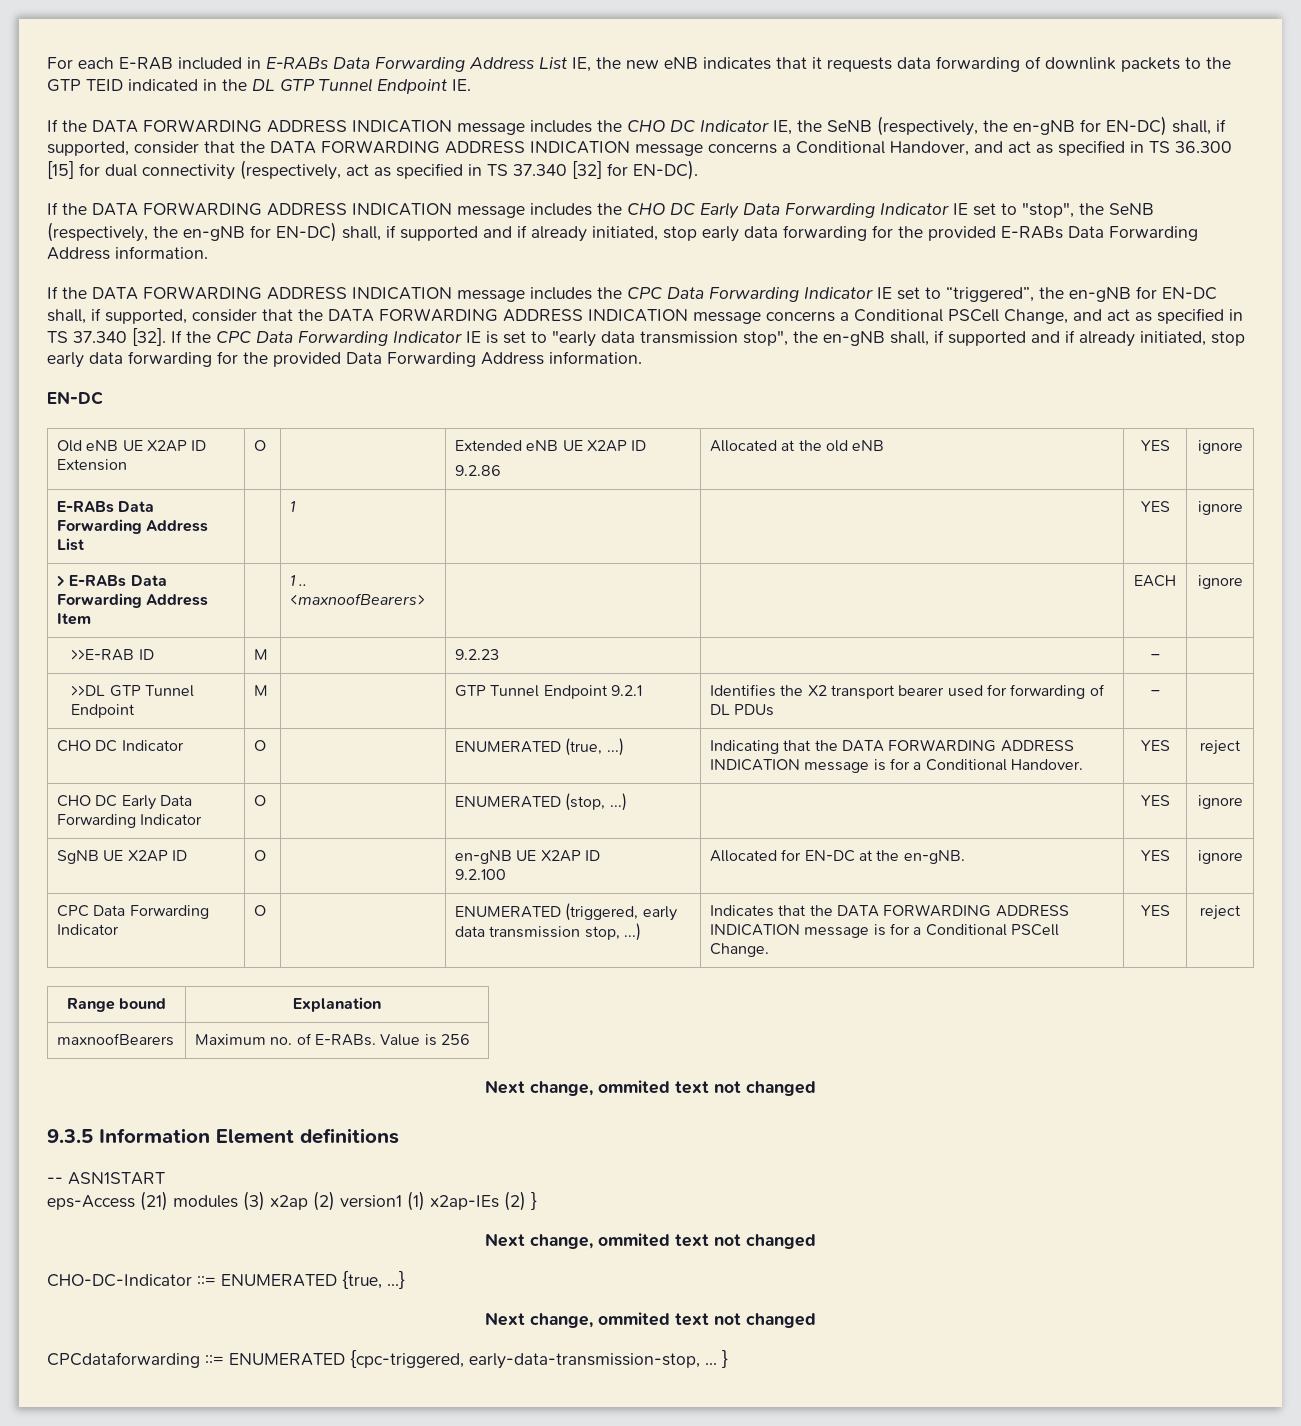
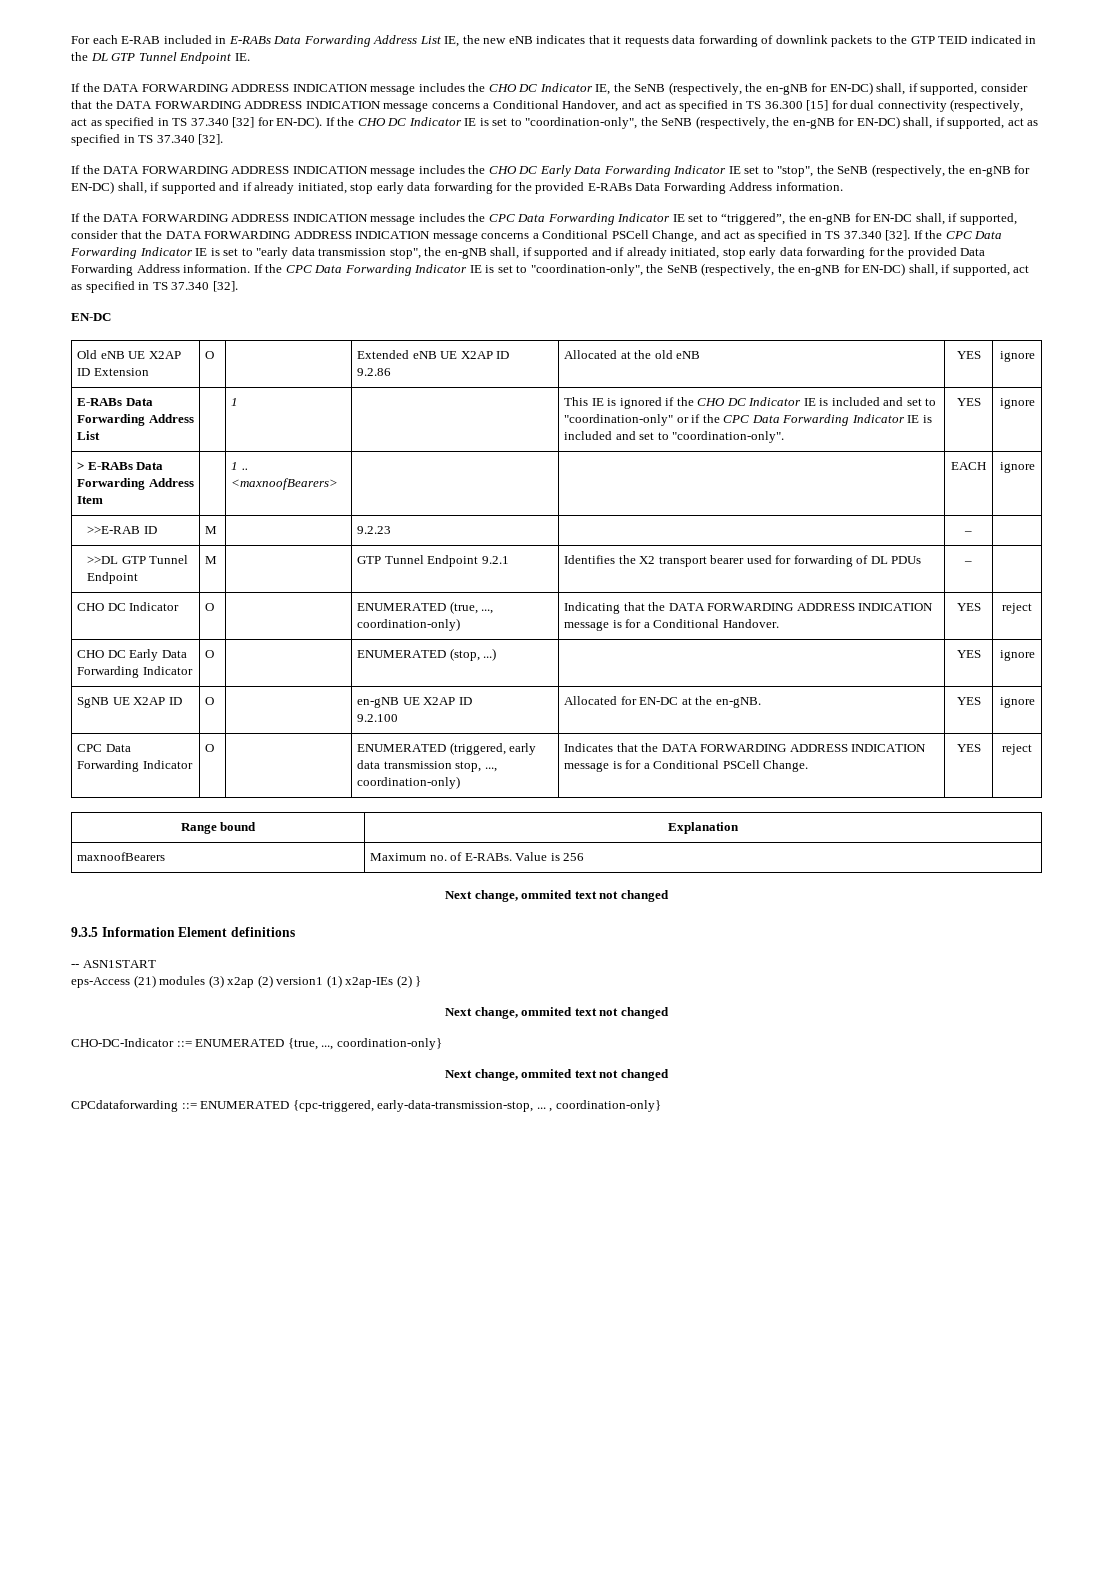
+ If the CHO DC Indicator IE is set to "coordination-only", the SeNB (respectively, the en-gNB for EN-DC) shall, if supported, act as specified in TS 37.340 [32].
+ If the CPC Data Forwarding Indicator IE is set to "coordination-only", the SeNB (respectively, the en-gNB for EN-DC) shall, if supported, act as specified in TS 37.340 [32].
- E-RABs Data Forwarding Address List | | 1 | | | YES | ignore
+ E-RABs Data Forwarding Address List | | 1 | | This IE is ignored if the CHO DC Indicator IE is included and set to "coordination-only" or if the CPC Data Forwarding Indicator IE is included and set to "coordination-only". | YES | ignore
- CHO DC Indicator | O | | ENUMERATED (true, ...) | Indicating that the DATA FORWARDING ADDRESS INDICATION message is for a Conditional Handover. | YES | reject
+ CHO DC Indicator | O | | ENUMERATED (true, ..., coordination-only) | Indicating that the DATA FORWARDING ADDRESS INDICATION message is for a Conditional Handover. | YES | reject
- CPC Data Forwarding Indicator | O | | ENUMERATED (triggered, early data transmission stop, ...) | Indicates that the DATA FORWARDING ADDRESS INDICATION message is for a Conditional PSCell Change. | YES | reject
+ CPC Data Forwarding Indicator | O | | ENUMERATED (triggered, early data transmission stop, ..., coordination-only) | Indicates that the DATA FORWARDING ADDRESS INDICATION message is for a Conditional PSCell Change. | YES | reject
- CHO-DC-Indicator ::= ENUMERATED {true, ...}
+ CHO-DC-Indicator ::= ENUMERATED {true, ..., coordination-only}
- CPCdataforwarding ::= ENUMERATED {cpc-triggered, early-data-transmission-stop, ... }
+ CPCdataforwarding ::= ENUMERATED {cpc-triggered, early-data-transmission-stop, ... , coordination-only}

